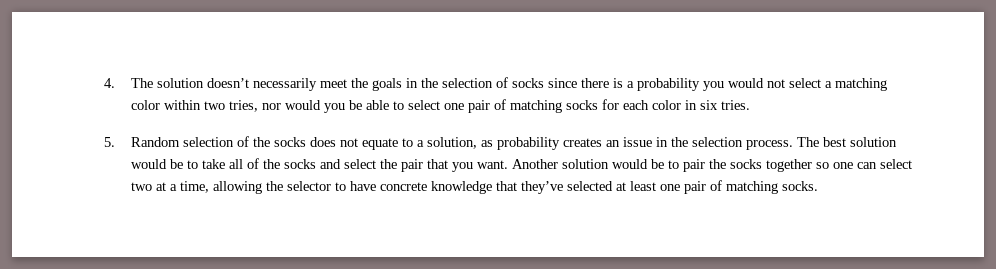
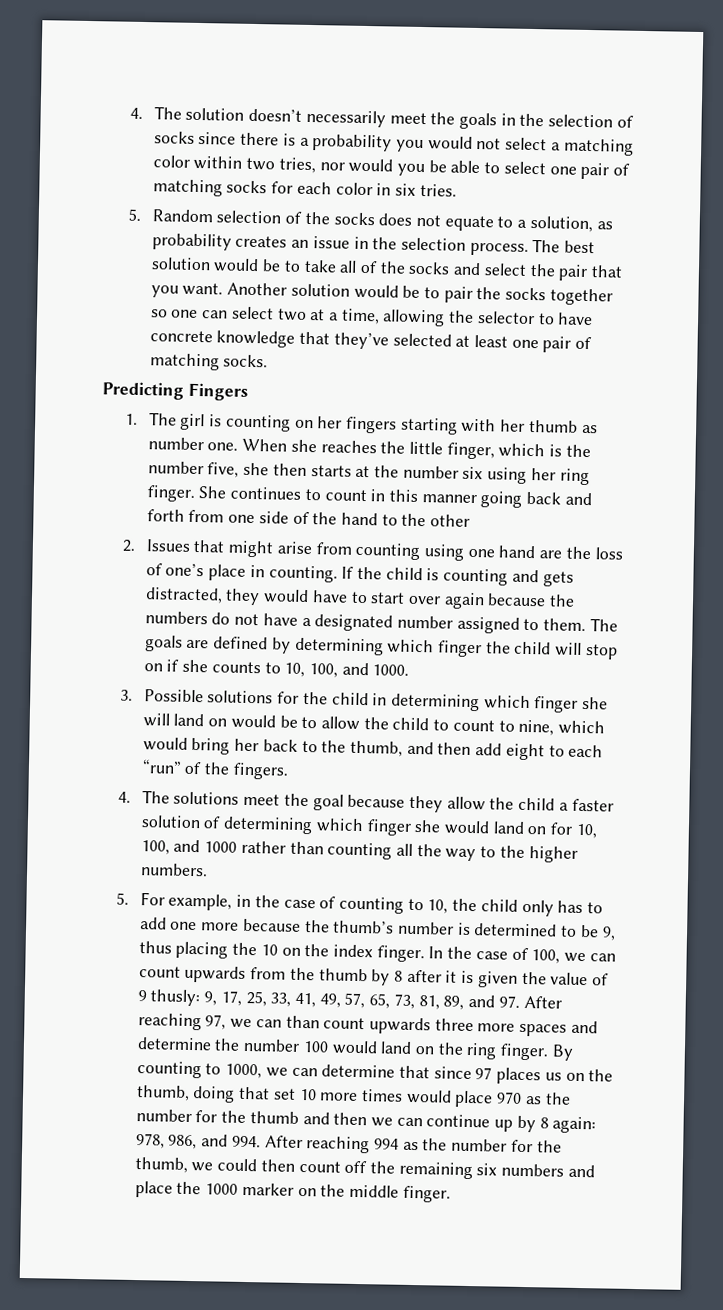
+ Predicting Fingers
+ 1. The girl is counting on her fingers starting with her thumb as number one. When she reaches the little finger, which is the number five, she then starts at the number six using her ring finger. She continues to count in this manner going back and forth from one side of the hand to the other
+ 2. Issues that might arise from counting using one hand are the loss of one’s place in counting. If the child is counting and gets distracted, they would have to start over again because the numbers do not have a designated number assigned to them. The goals are defined by determining which finger the child will stop on if she counts to 10, 100, and 1000.
+ 3. Possible solutions for the child in determining which finger she will land on would be to allow the child to count to nine, which would bring her back to the thumb, and then add eight to each “run” of the fingers.
+ 4. The solutions meet the goal because they allow the child a faster solution of determining which finger she would land on for 10, 100, and 1000 rather than counting all the way to the higher numbers.
+ 5. For example, in the case of counting to 10, the child only has to add one more because the thumb’s number is determined to be 9, thus placing the 10 on the index finger. In the case of 100, we can count upwards from the thumb by 8 after it is given the value of 9 thusly: 9, 17, 25, 33, 41, 49, 57, 65, 73, 81, 89, and 97. After reaching 97, we can than count upwards three more spaces and determine the number 100 would land on the ring finger. By counting to 1000, we can determine that since 97 places us on the thumb, doing that set 10 more times would place 970 as the number for the thumb and then we can continue up by 8 again: 978, 986, and 994. After reaching 994 as the number for the thumb, we could then count off the remaining six numbers and place the 1000 marker on the middle finger.

